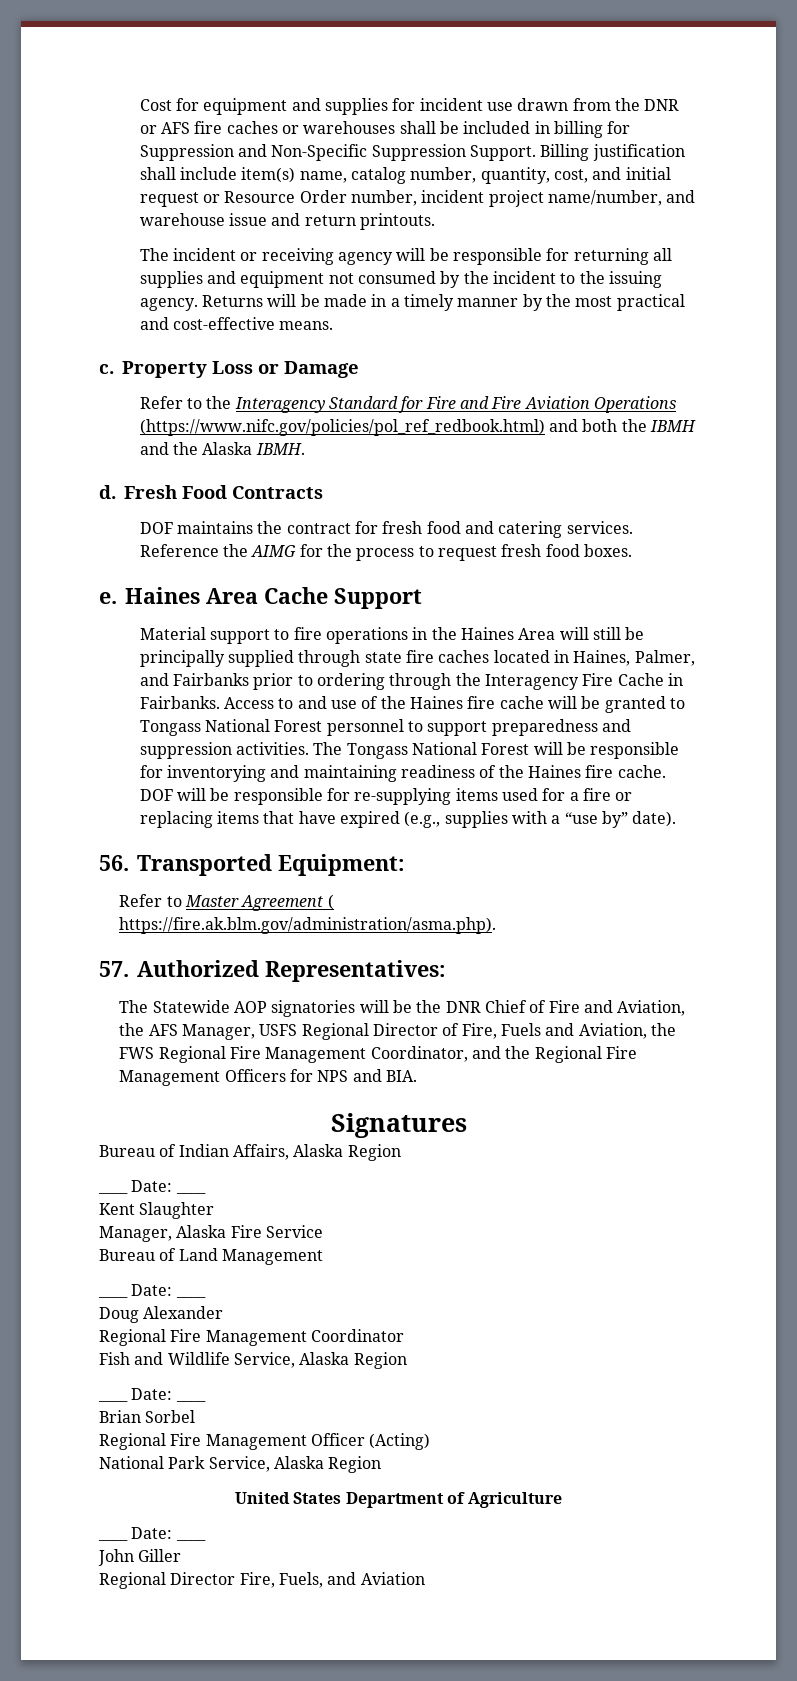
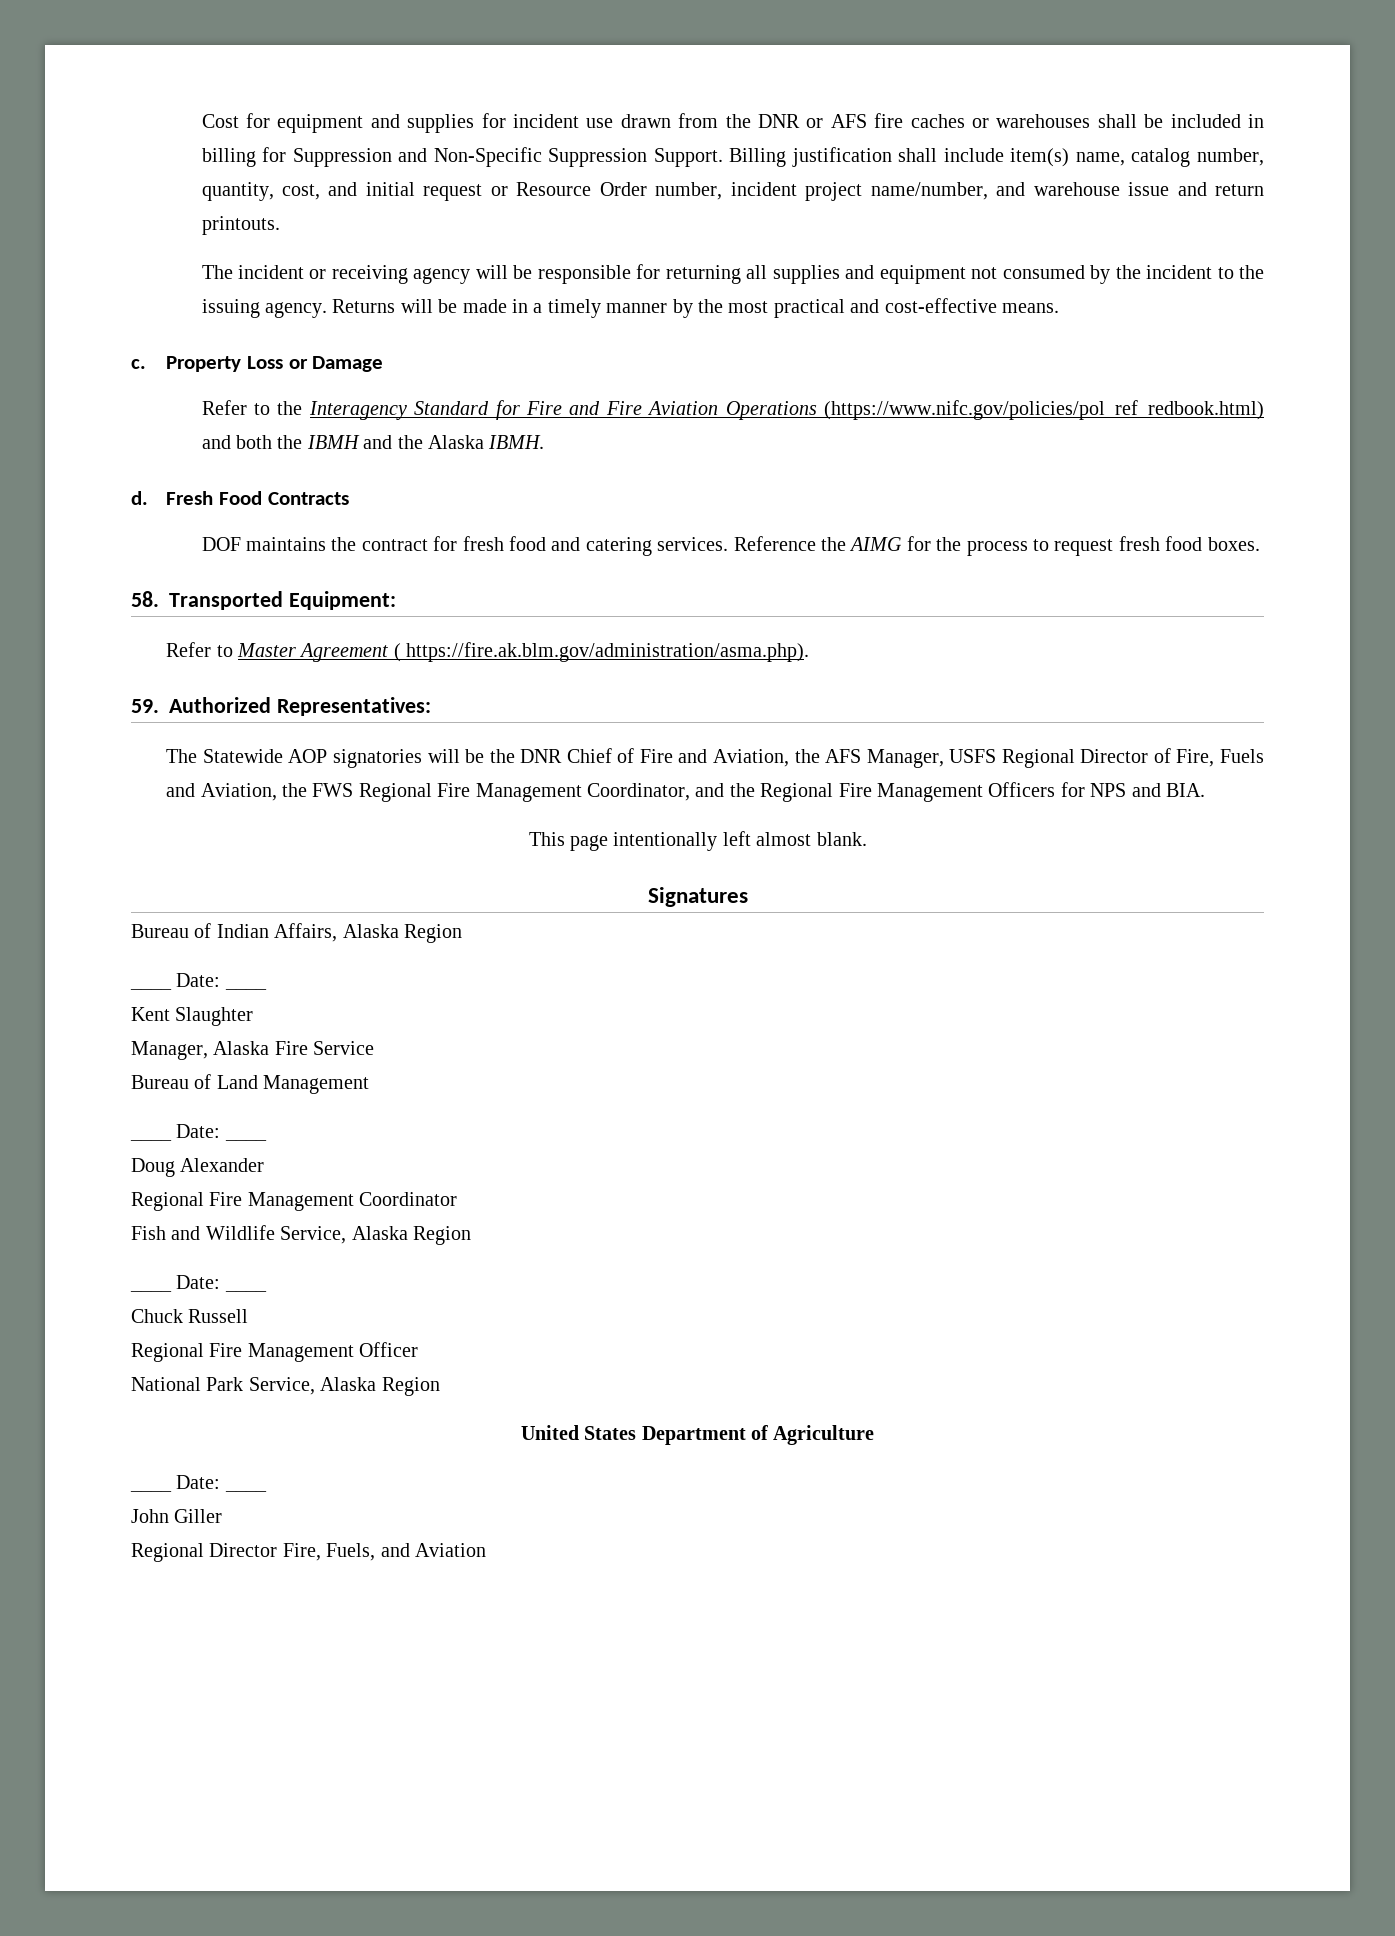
- e. Haines Area Cache Support
- Material support to fire operations in the Haines Area will still be principally supplied through state fire caches located in Haines, Palmer, and Fairbanks prior to ordering through the Interagency Fire Cache in Fairbanks. Access to and use of the Haines fire cache will be granted to Tongass National Forest personnel to support preparedness and suppression activities. The Tongass National Forest will be responsible for inventorying and maintaining readiness of the Haines fire cache. DOF will be responsible for re-supplying items used for a fire or replacing items that have expired (e.g., supplies with a “use by” date).
- 56. Transported Equipment:
+ 58. Transported Equipment:
- 57. Authorized Representatives:
+ 59. Authorized Representatives:
+ This page intentionally left almost blank.
- Brian Sorbel
+ Chuck Russell
- Regional Fire Management Officer (Acting)
+ Regional Fire Management Officer

